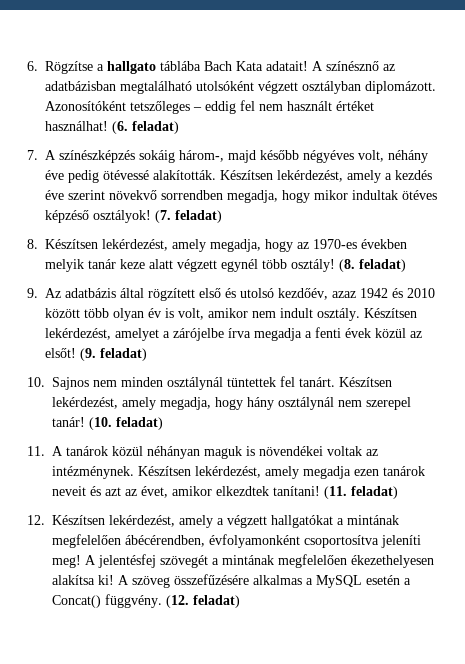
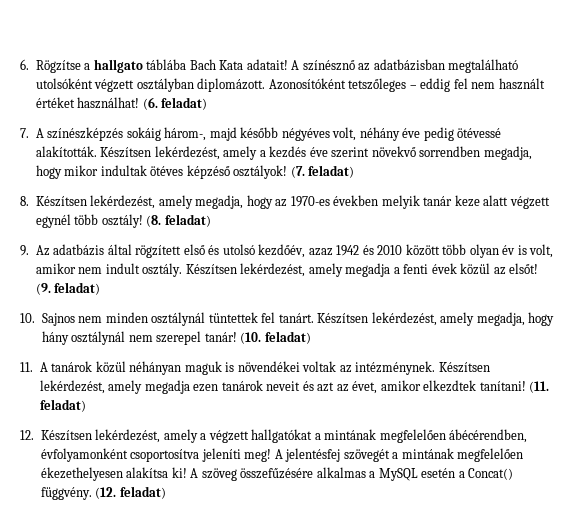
- Készítsen lekérdezést, amelyet a zárójelbe írva megadja a fenti évek közül az elsőt!
+ Készítsen lekérdezést, amely megadja a fenti évek közül az elsőt!

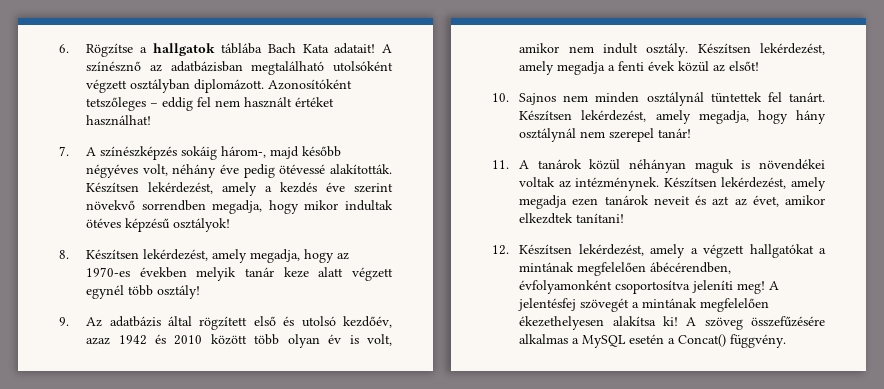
- 6. Rögzítse a hallgato táblába Bach Kata adatait!
+ 6. Rögzítse a hallgatok táblába Bach Kata adatait!
- (6. feladat)
- Készítsen lekérdezést, amely a kezdés éve szerint növekvő sorrendben megadja, hogy mikor indultak ötéves képzéső osztályok! (7. feladat)
+ Készítsen lekérdezést, amely a kezdés éve szerint növekvő sorrendben megadja, hogy mikor indultak ötéves képzésű osztályok!
- (8. feladat)
- (9. feladat)
- (10. feladat)
- (11. feladat)
- (12. feladat)

